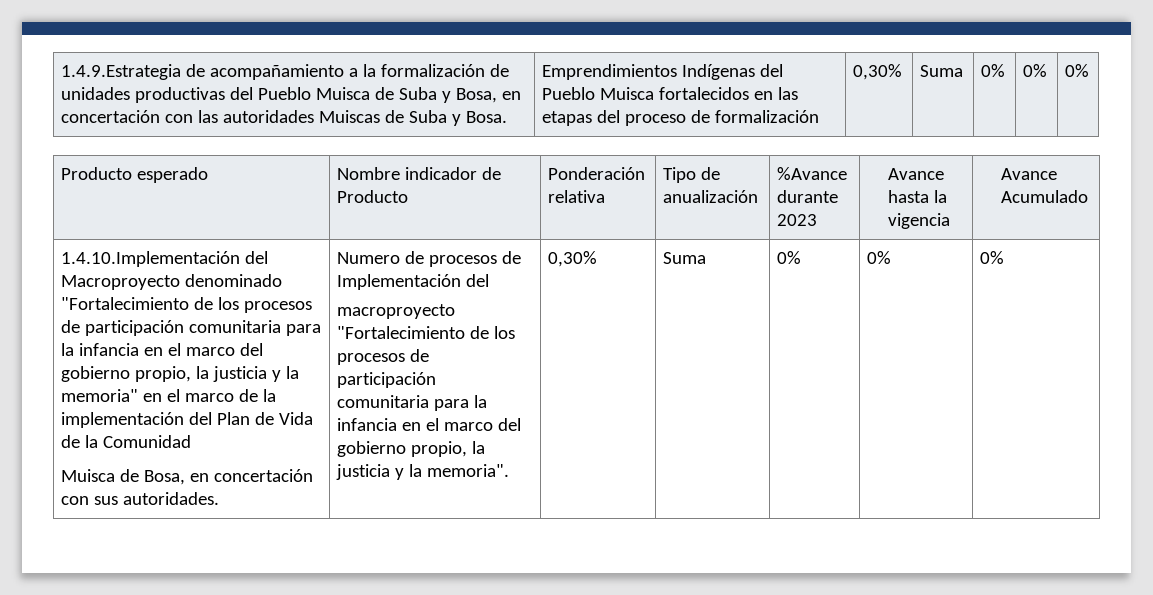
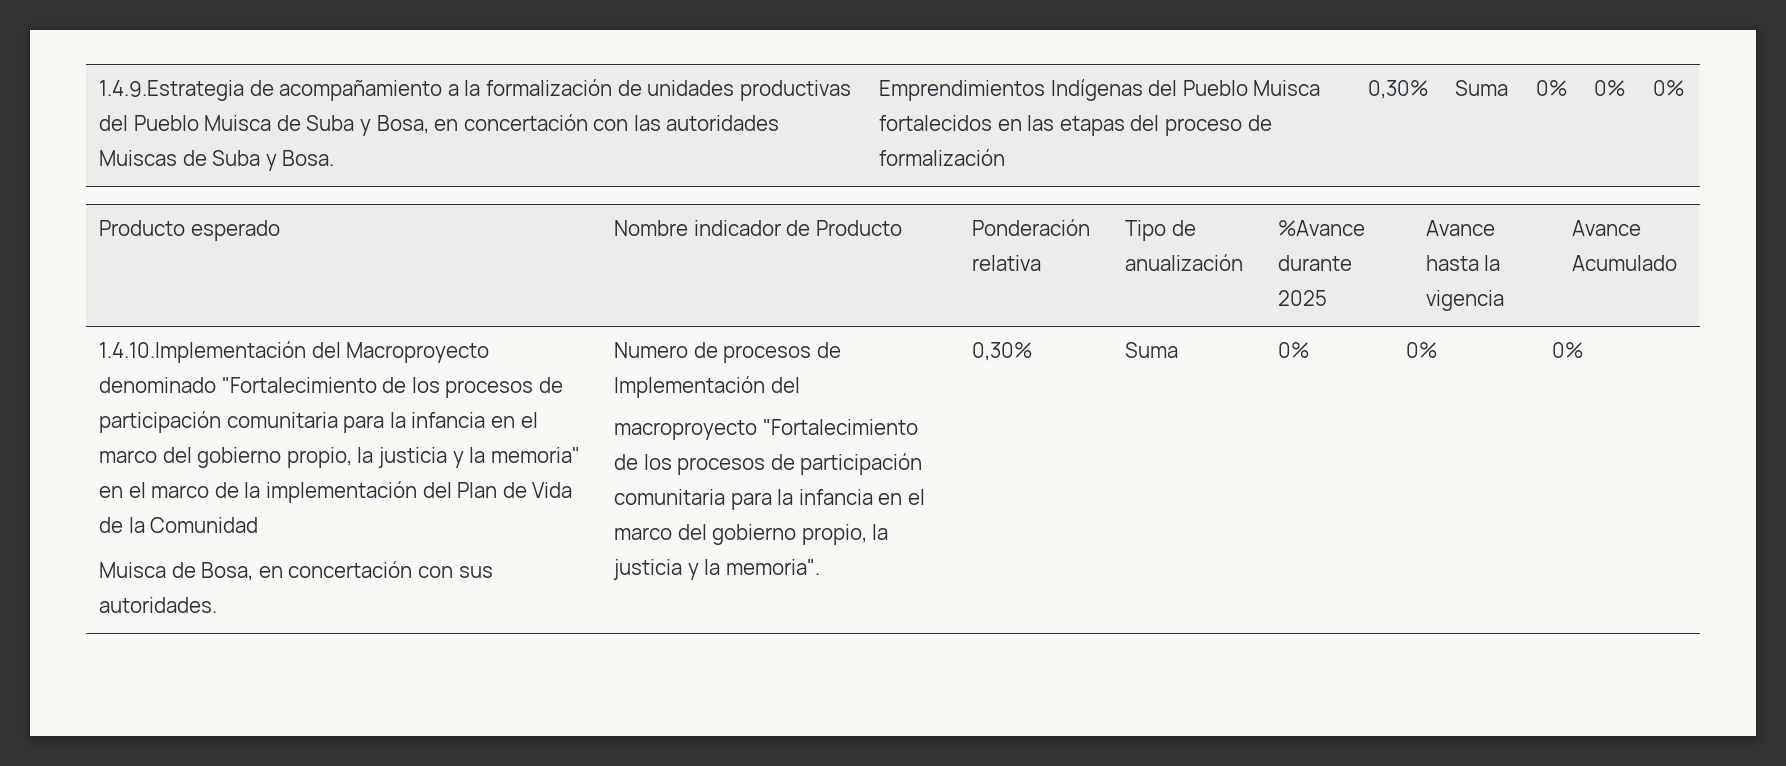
- Producto esperado | Nombre indicador de Producto | Ponderación relativa | Tipo de anualización | %Avance durante 2023 | Avance hasta la vigencia | Avance Acumulado
+ Producto esperado | Nombre indicador de Producto | Ponderación relativa | Tipo de anualización | %Avance durante 2025 | Avance hasta la vigencia | Avance Acumulado

